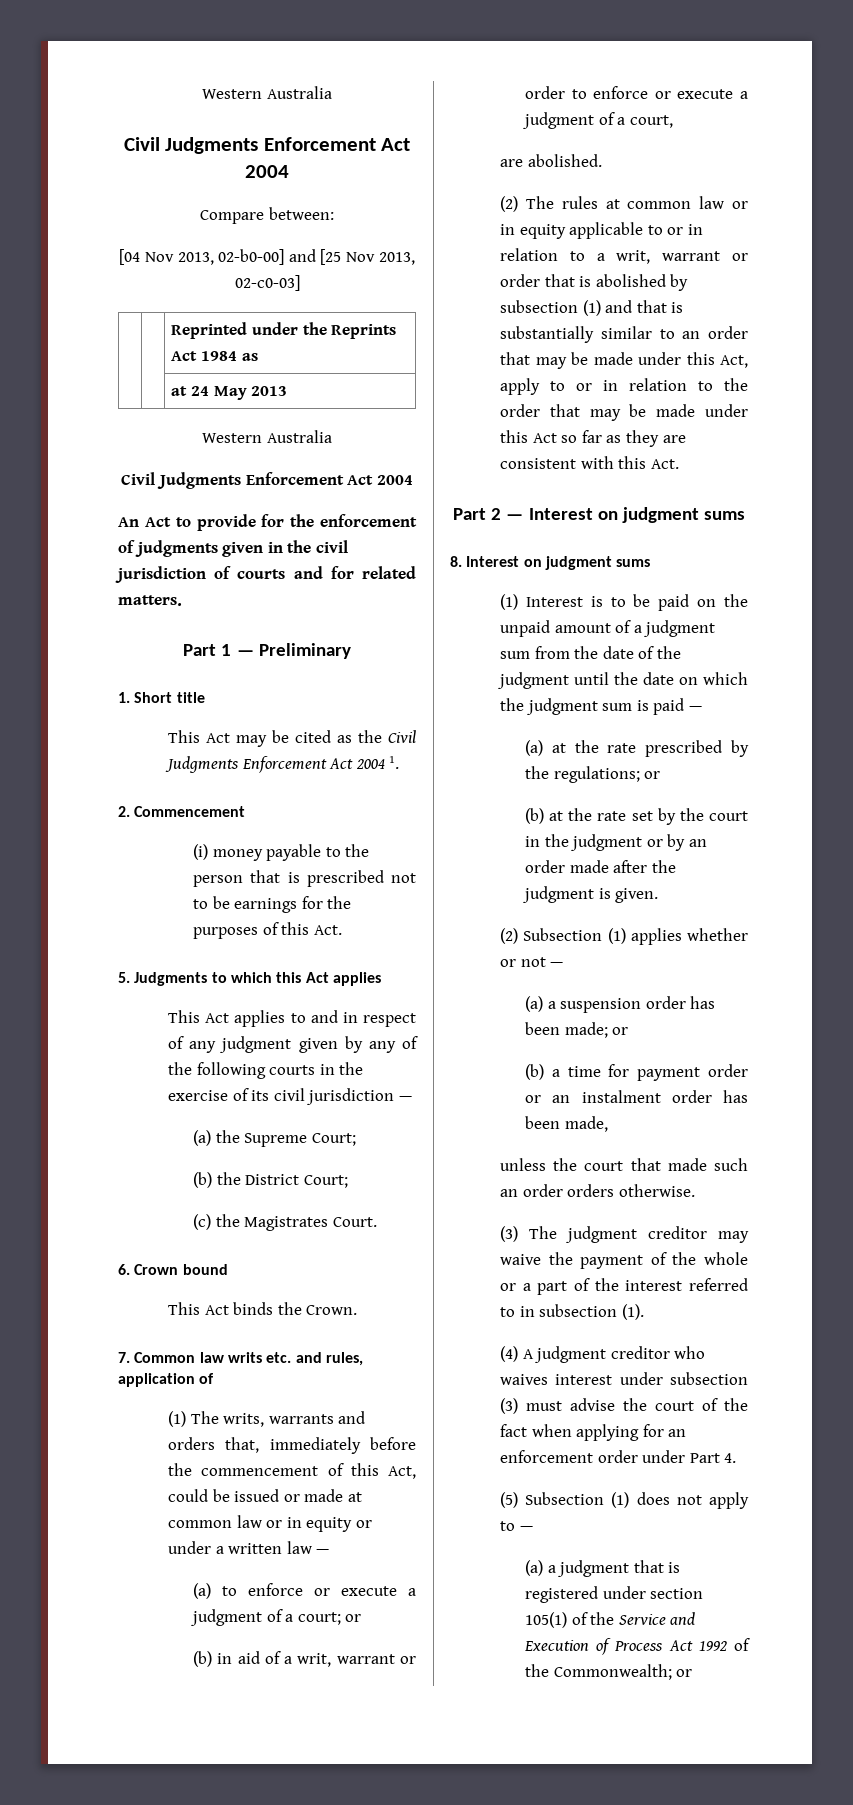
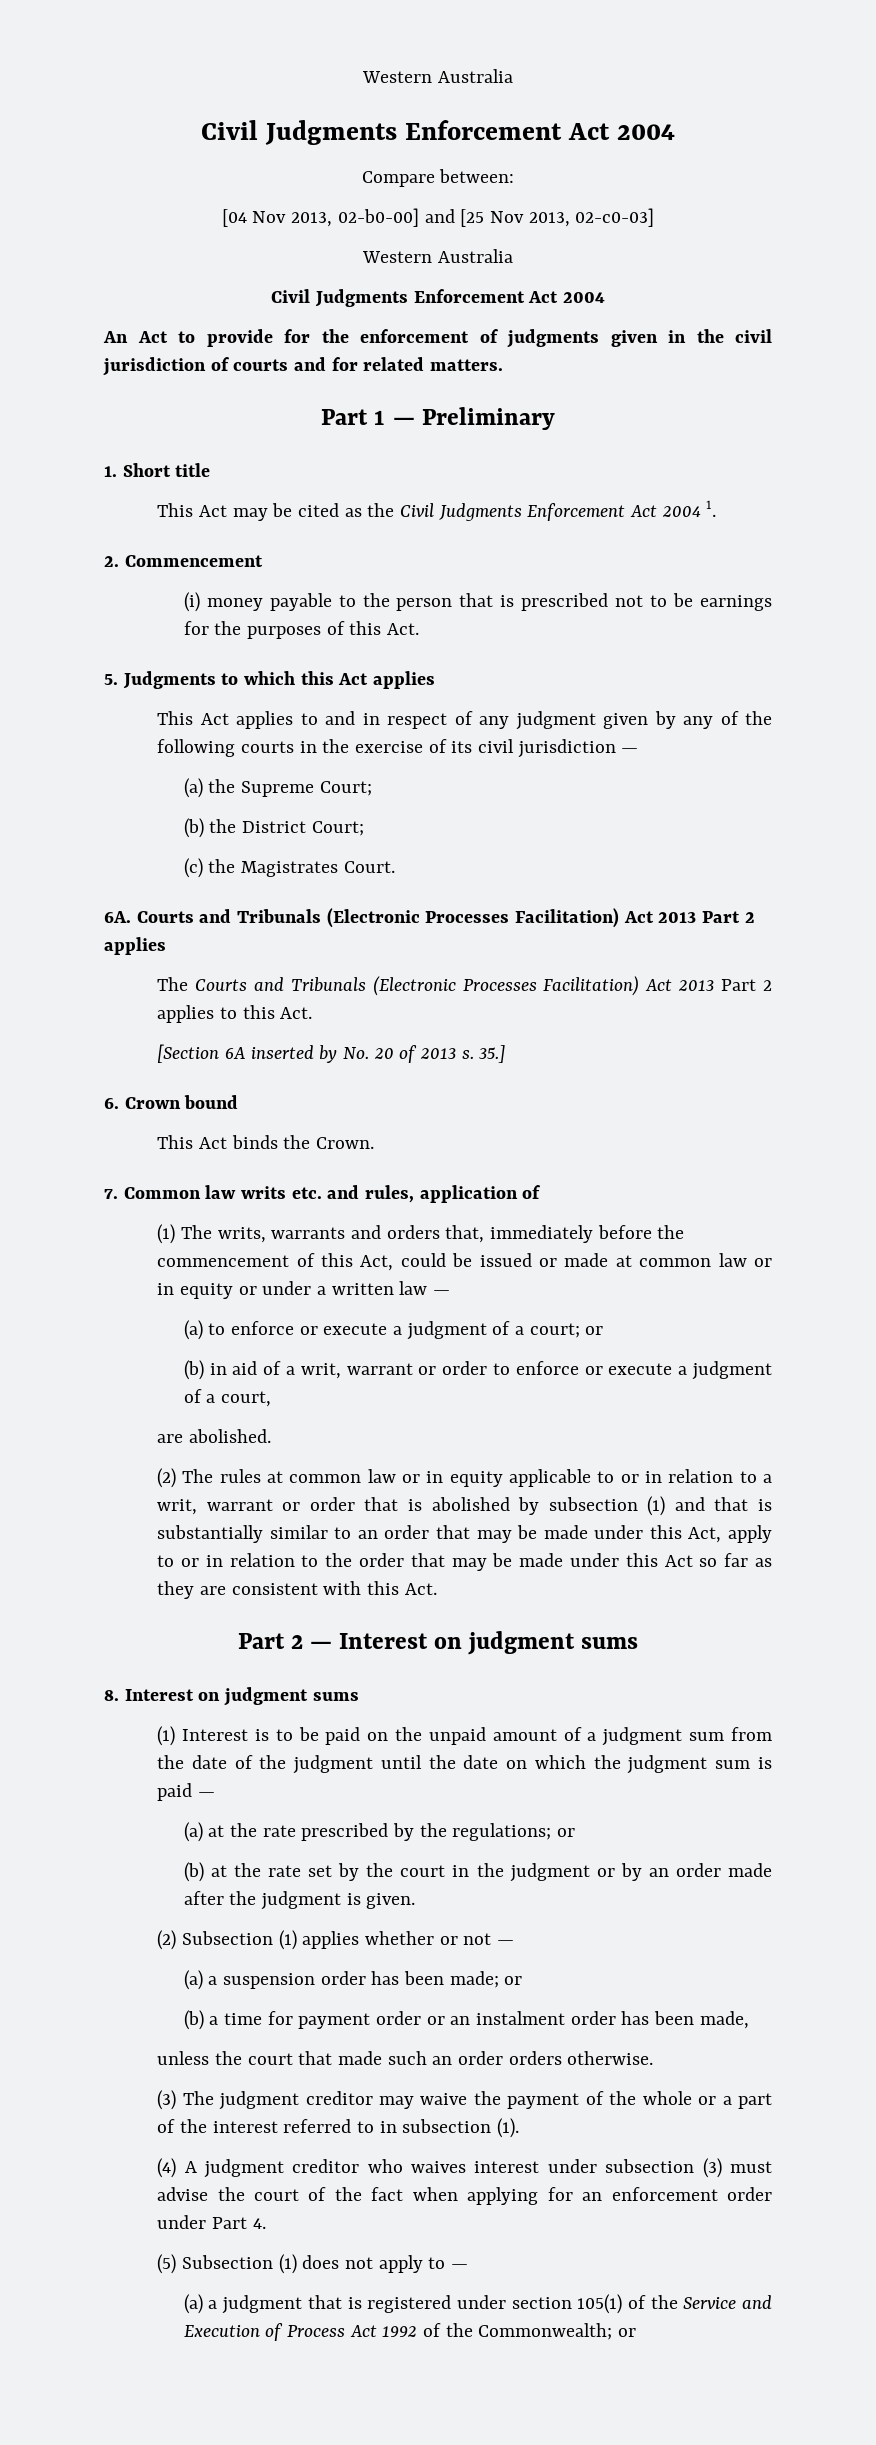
- | | Reprinted under the Reprints Act 1984 as
- | | at 24 May 2013
+ 6A. Courts and Tribunals (Electronic Processes Facilitation) Act 2013 Part 2 applies
+ The Courts and Tribunals (Electronic Processes Facilitation) Act 2013 Part 2 applies to this Act.
+ [Section 6A inserted by No. 20 of 2013 s. 35.]

